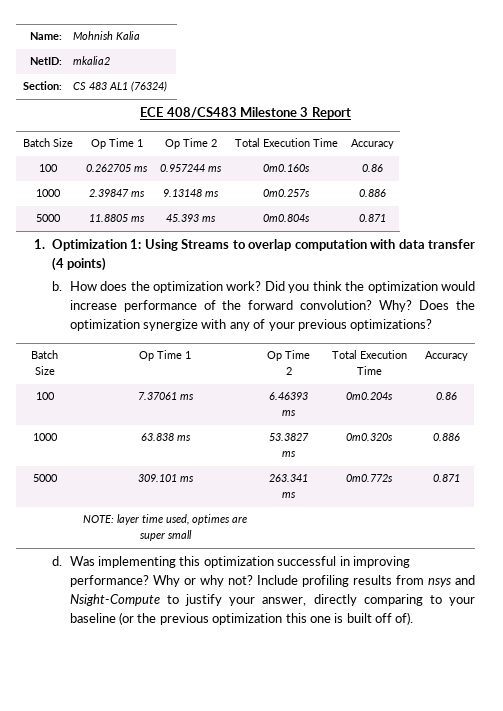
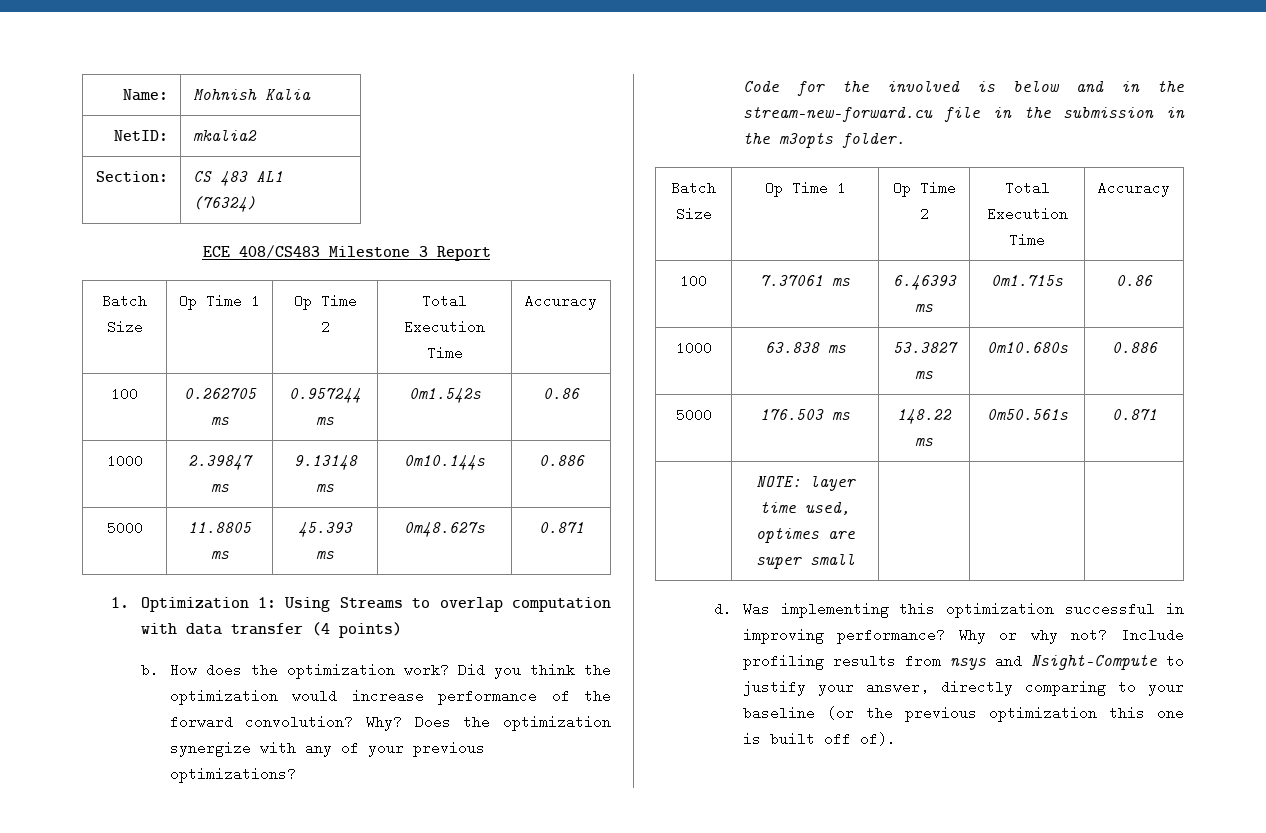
- 100 | 0.262705 ms | 0.957244 ms | 0m0.160s | 0.86
+ 100 | 0.262705 ms | 0.957244 ms | 0m1.542s | 0.86
- 1000 | 2.39847 ms | 9.13148 ms | 0m0.257s | 0.886
+ 1000 | 2.39847 ms | 9.13148 ms | 0m10.144s | 0.886
- 5000 | 11.8805 ms | 45.393 ms | 0m0.804s | 0.871
+ 5000 | 11.8805 ms | 45.393 ms | 0m48.627s | 0.871
+ Code for the involved is below and in the stream-new-forward.cu file in the submission in the m3opts folder.
- 100 | 7.37061 ms | 6.46393 ms | 0m0.204s | 0.86
+ 100 | 7.37061 ms | 6.46393 ms | 0m1.715s | 0.86
- 1000 | 63.838 ms | 53.3827 ms | 0m0.320s | 0.886
- 5000 | 309.101 ms | 263.341 ms | 0m0.772s | 0.871
+ 1000 | 63.838 ms | 53.3827 ms | 0m10.680s | 0.886
+ 5000 | 176.503 ms | 148.22 ms | 0m50.561s | 0.871

